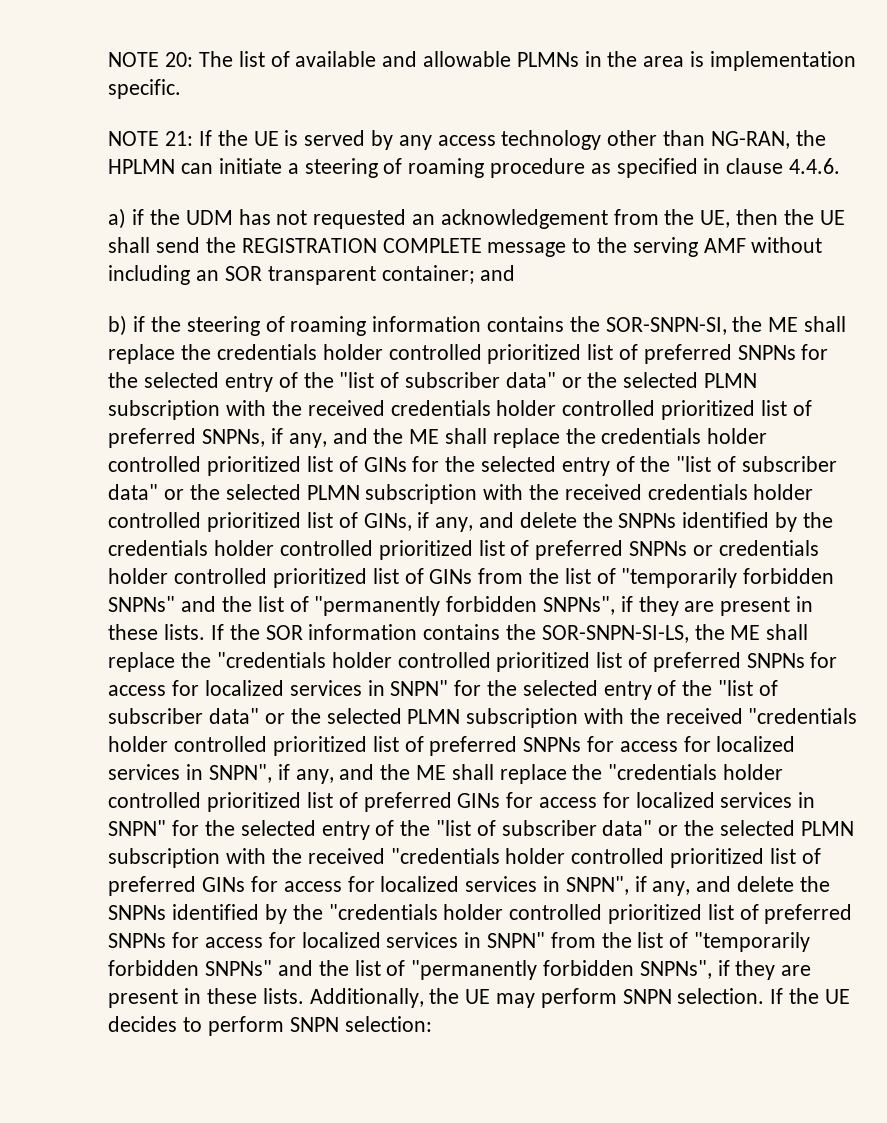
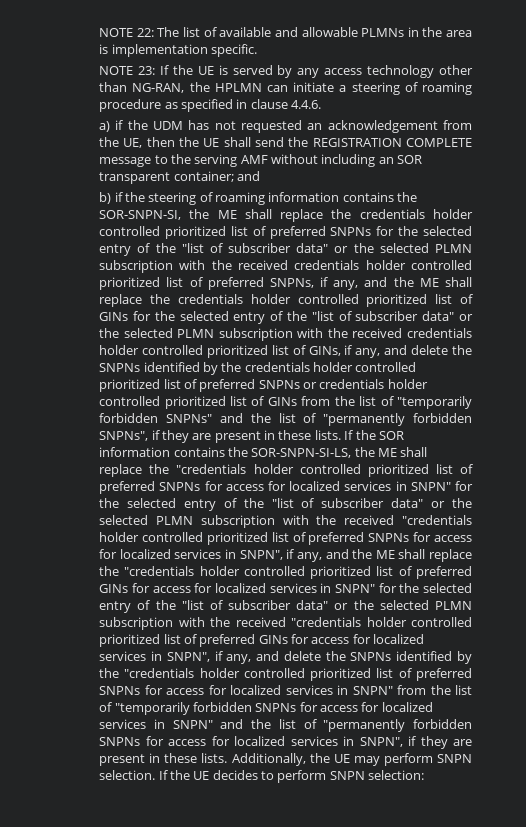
- NOTE 20: The list of available and allowable PLMNs in the area is implementation specific.
+ NOTE 22: The list of available and allowable PLMNs in the area is implementation specific.
- NOTE 21: If the UE is served by any access technology other than NG-RAN, the HPLMN can initiate a steering of roaming procedure as specified in clause 4.4.6.
+ NOTE 23: If the UE is served by any access technology other than NG-RAN, the HPLMN can initiate a steering of roaming procedure as specified in clause 4.4.6.
- If the SOR information contains the SOR-SNPN-SI-LS, the ME shall replace the "credentials holder controlled prioritized list of preferred SNPNs for access for localized services in SNPN" for the selected entry of the "list of subscriber data" or the selected PLMN subscription with the received "credentials holder controlled prioritized list of preferred SNPNs for access for localized services in SNPN", if any, and the ME shall replace the "credentials holder controlled prioritized list of preferred GINs for access for localized services in SNPN" for the selected entry of the "list of subscriber data" or the selected PLMN subscription with the received "credentials holder controlled prioritized list of preferred GINs for access for localized services in SNPN", if any, and delete the SNPNs identified by the "credentials holder controlled prioritized list of preferred SNPNs for access for localized services in SNPN" from the list of "temporarily forbidden SNPNs" and the list of "permanently forbidden SNPNs", if they are present in these lists.
+ If the SOR information contains the SOR-SNPN-SI-LS, the ME shall replace the "credentials holder controlled prioritized list of preferred SNPNs for access for localized services in SNPN" for the selected entry of the "list of subscriber data" or the selected PLMN subscription with the received "credentials holder controlled prioritized list of preferred SNPNs for access for localized services in SNPN", if any, and the ME shall replace the "credentials holder controlled prioritized list of preferred GINs for access for localized services in SNPN" for the selected entry of the "list of subscriber data" or the selected PLMN subscription with the received "credentials holder controlled prioritized list of preferred GINs for access for localized services in SNPN", if any, and delete the SNPNs identified by the "credentials holder controlled prioritized list of preferred SNPNs for access for localized services in SNPN" from the list of "temporarily forbidden SNPNs for access for localized services in SNPN" and the list of "permanently forbidden SNPNs for access for localized services in SNPN", if they are present in these lists.

